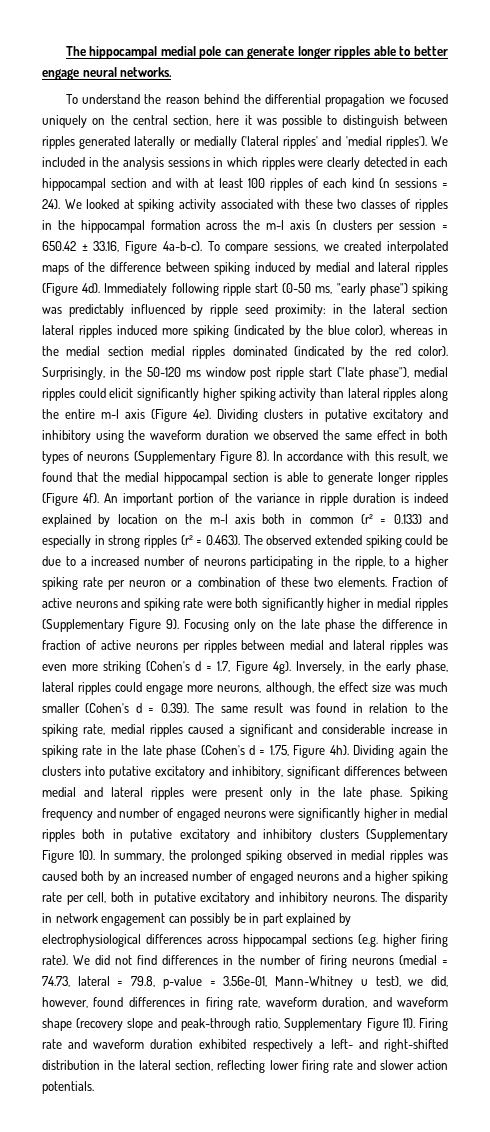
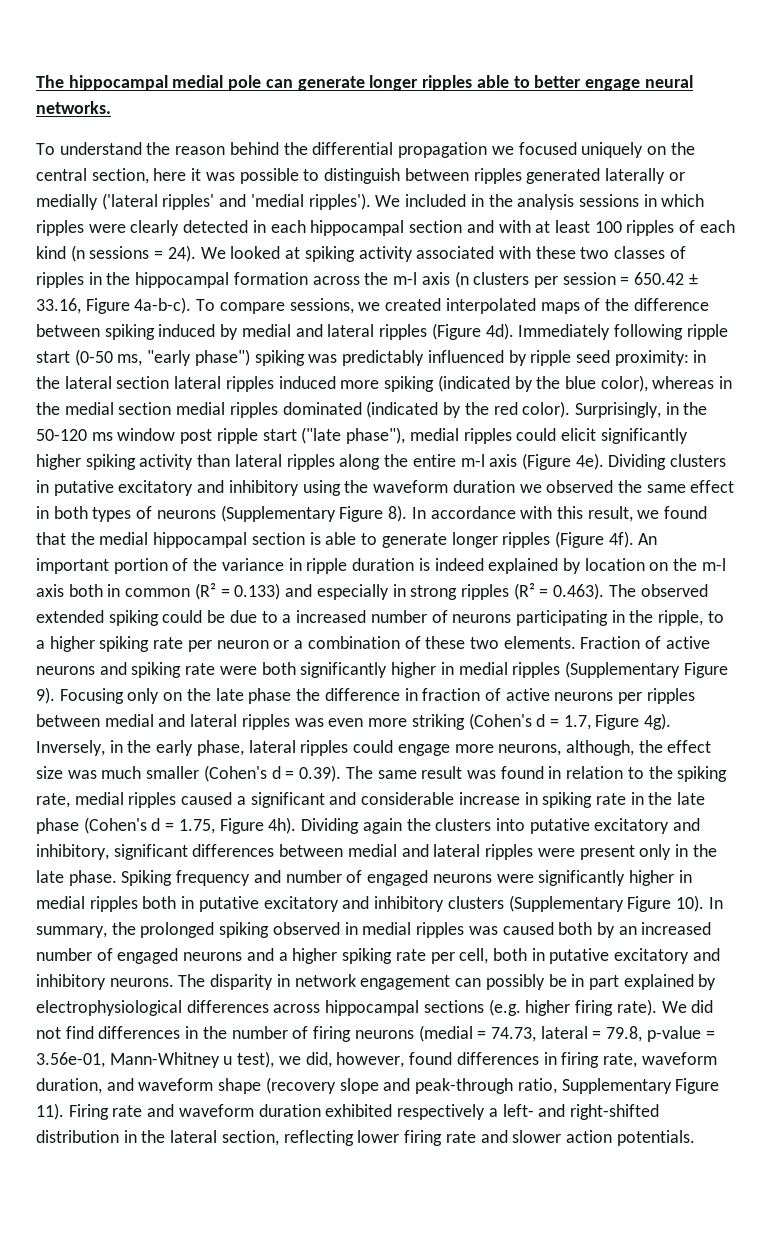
- An important portion of the variance in ripple duration is indeed explained by location on the m-l axis both in common (r² = 0.133) and especially in strong ripples (r² = 0.463). The observed extended spiking could be due to a increased number of neurons participating in the ripple, to a higher spiking rate per neuron or a combination of these two elements.
+ An important portion of the variance in ripple duration is indeed explained by location on the m-l axis both in common (R² = 0.133) and especially in strong ripples (R² = 0.463). The observed extended spiking could be due to a increased number of neurons participating in the ripple, to a higher spiking rate per neuron or a combination of these two elements.

